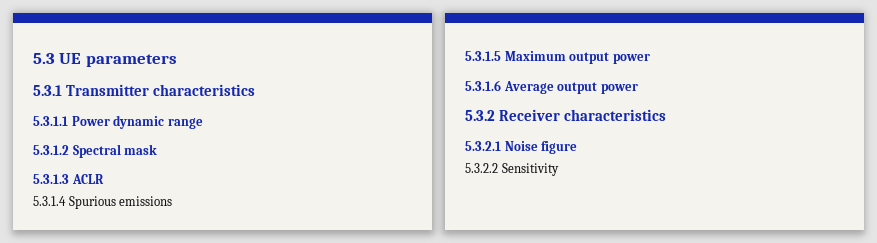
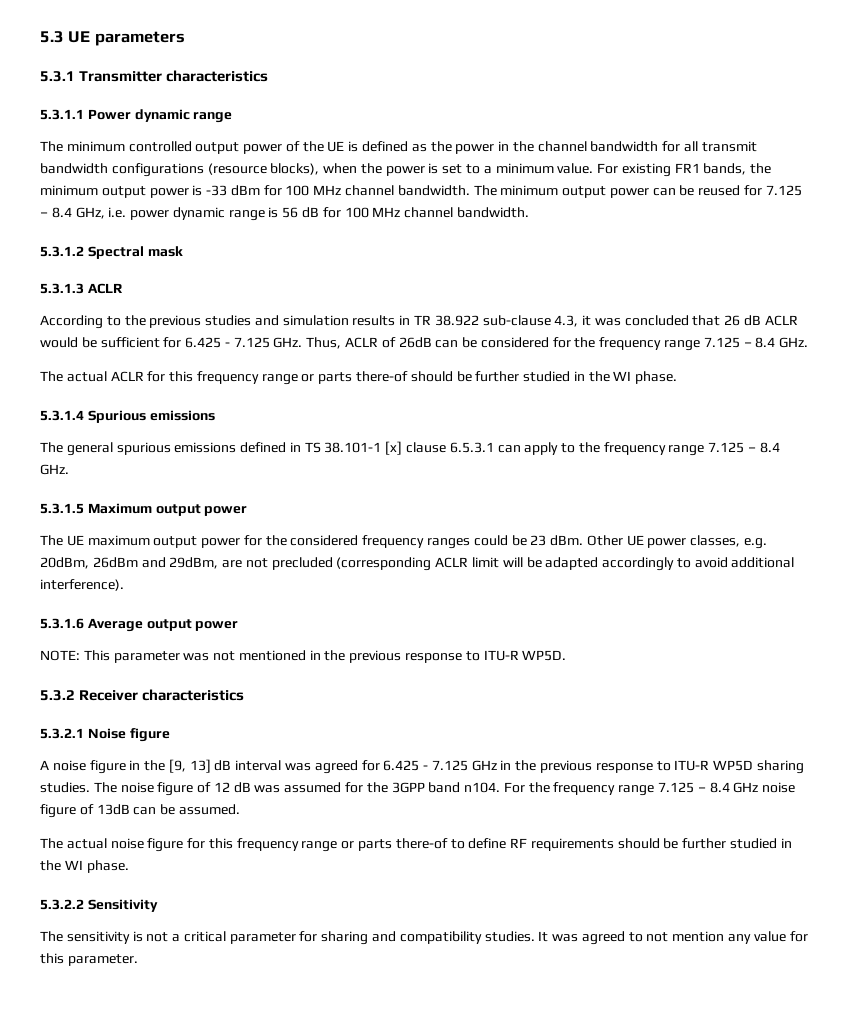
+ The minimum controlled output power of the UE is defined as the power in the channel bandwidth for all transmit bandwidth configurations (resource blocks), when the power is set to a minimum value. For existing FR1 bands, the minimum output power is -33 dBm for 100 MHz channel bandwidth. The minimum output power can be reused for 7.125 – 8.4 GHz, i.e. power dynamic range is 56 dB for 100 MHz channel bandwidth.
+ According to the previous studies and simulation results in TR 38.922 sub-clause 4.3, it was concluded that 26 dB ACLR would be sufficient for 6.425 - 7.125 GHz. Thus, ACLR of 26dB can be considered for the frequency range 7.125 – 8.4 GHz.
+ The actual ACLR for this frequency range or parts there-of should be further studied in the WI phase.
  5.3.1.4 Spurious emissions
+ The general spurious emissions defined in TS 38.101-1 [x] clause 6.5.3.1 can apply to the frequency range 7.125 – 8.4 GHz.
  5.3.1.5 Maximum output power
+ The UE maximum output power for the considered frequency ranges could be 23 dBm. Other UE power classes, e.g. 20dBm, 26dBm and 29dBm, are not precluded (corresponding ACLR limit will be adapted accordingly to avoid additional interference).
  5.3.1.6 Average output power
+ NOTE: This parameter was not mentioned in the previous response to ITU-R WP5D.
+ A noise figure in the [9, 13] dB interval was agreed for 6.425 - 7.125 GHz in the previous response to ITU-R WP5D sharing studies. The noise figure of 12 dB was assumed for the 3GPP band n104. For the frequency range 7.125 – 8.4 GHz noise figure of 13dB can be assumed.
+ The actual noise figure for this frequency range or parts there-of to define RF requirements should be further studied in the WI phase.
  5.3.2.2 Sensitivity
+ The sensitivity is not a critical parameter for sharing and compatibility studies. It was agreed to not mention any value for this parameter.

